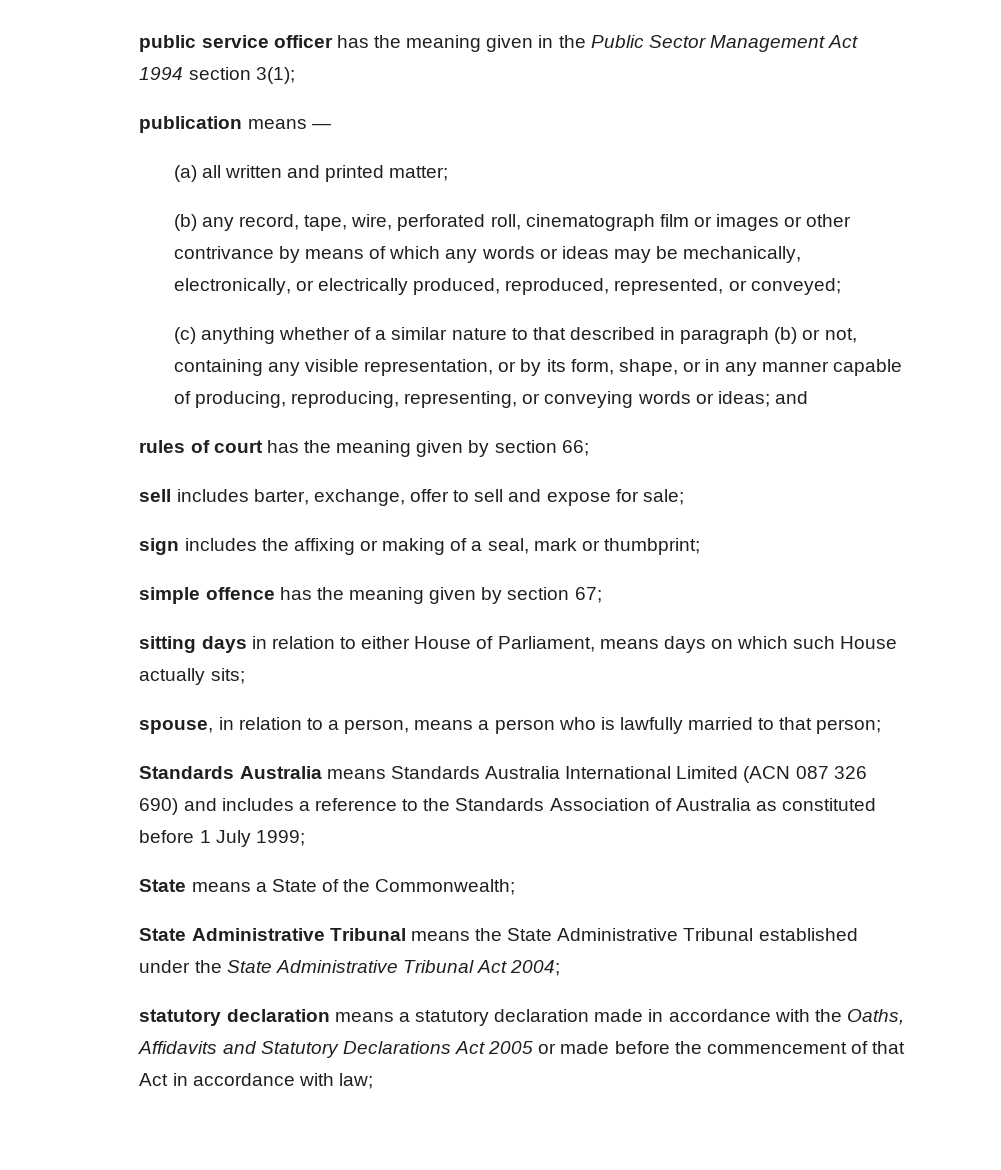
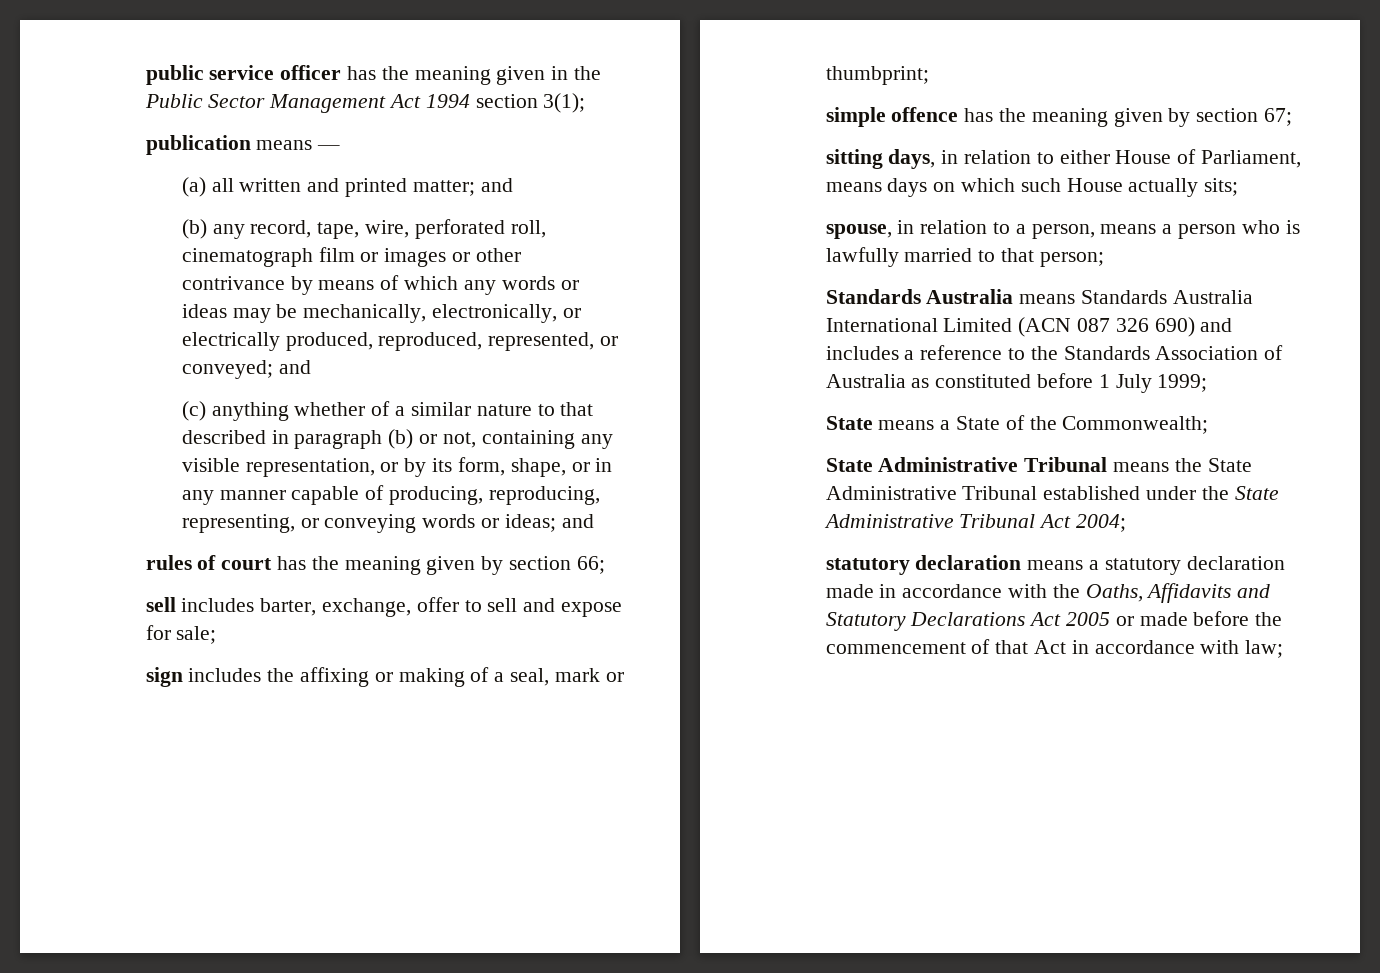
- (a) all written and printed matter;
+ (a) all written and printed matter; and
- (b) any record, tape, wire, perforated roll, cinematograph film or images or other contrivance by means of which any words or ideas may be mechanically, electronically, or electrically produced, reproduced, represented, or conveyed;
+ (b) any record, tape, wire, perforated roll, cinematograph film or images or other contrivance by means of which any words or ideas may be mechanically, electronically, or electrically produced, reproduced, represented, or conveyed; and
- sitting days in relation to either House of Parliament, means days on which such House actually sits;
+ sitting days, in relation to either House of Parliament, means days on which such House actually sits;

